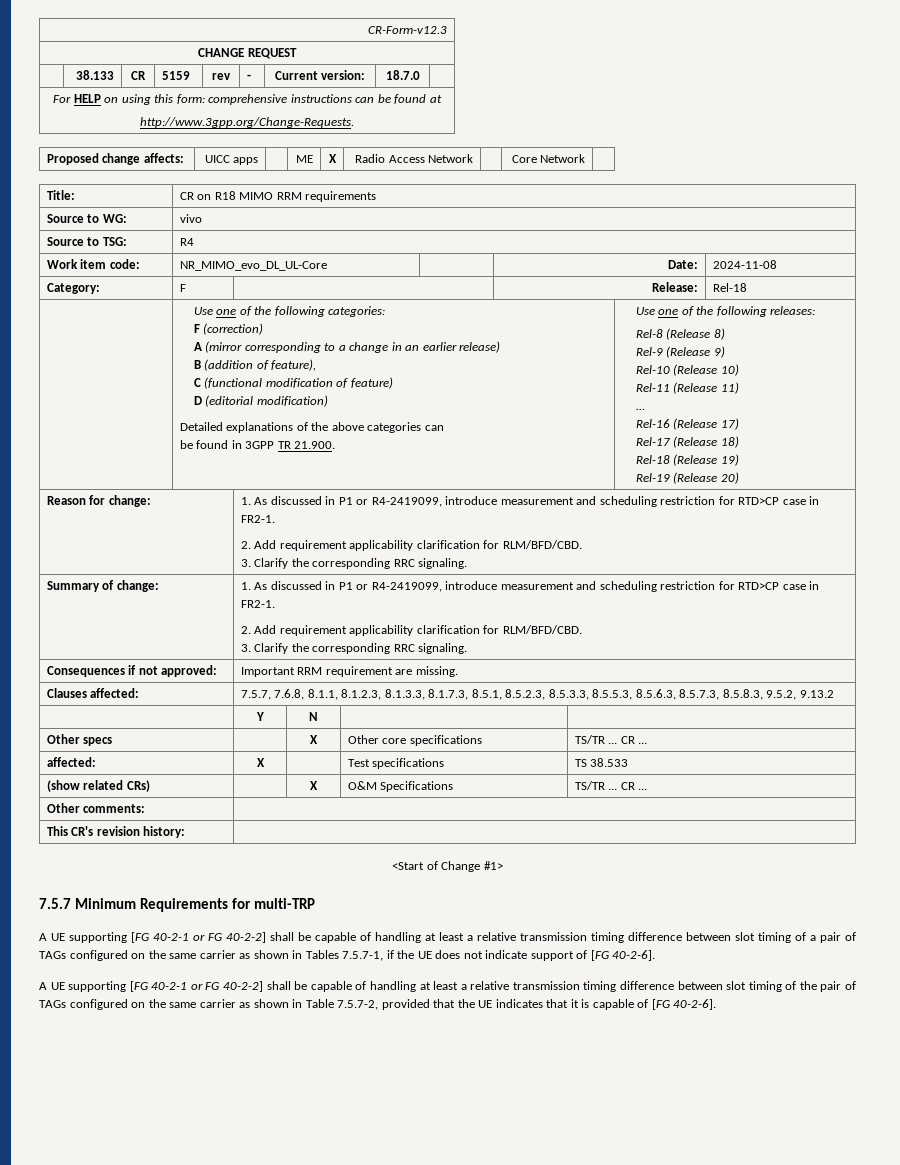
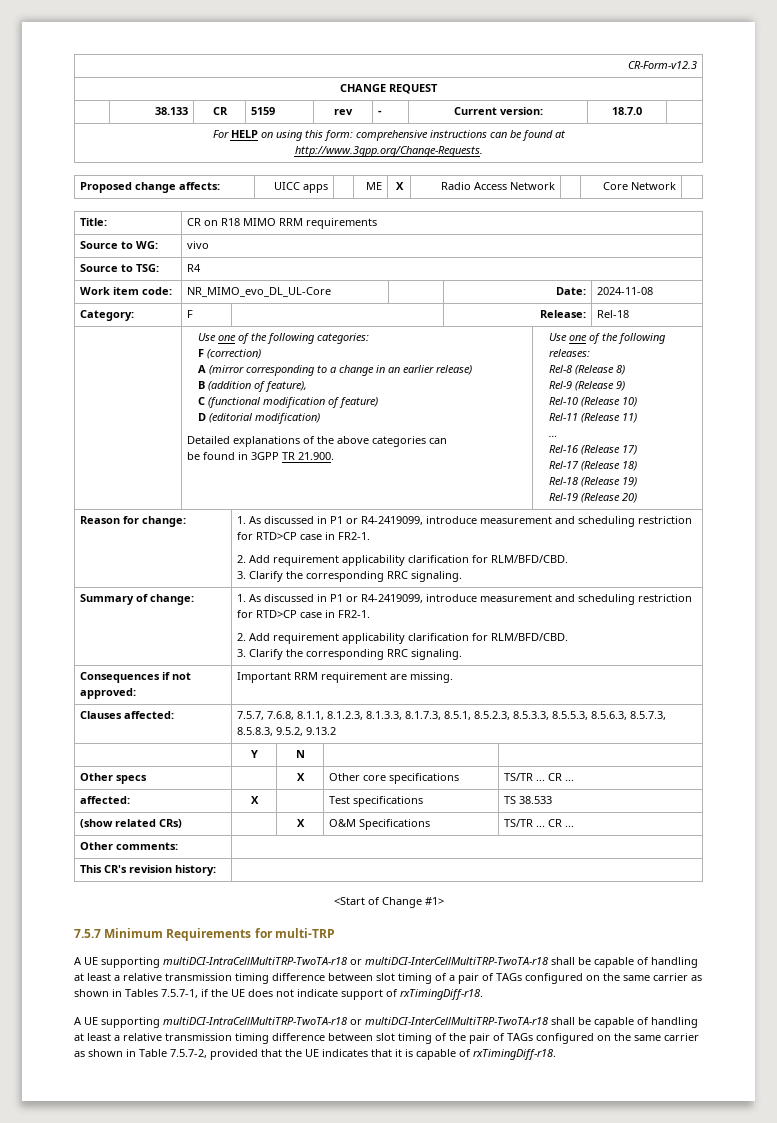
- A UE supporting [FG 40-2-1 or FG 40-2-2] shall be capable of handling at least a relative transmission timing difference between slot timing of a pair of TAGs configured on the same carrier as shown in Tables 7.5.7-1, if the UE does not indicate support of [FG 40-2-6].
- A UE supporting [FG 40-2-1 or FG 40-2-2] shall be capable of handling at least a relative transmission timing difference between slot timing of the pair of TAGs configured on the same carrier as shown in Table 7.5.7-2, provided that the UE indicates that it is capable of [FG 40-2-6].
+ A UE supporting multiDCI-IntraCellMultiTRP-TwoTA-r18 or multiDCI-InterCellMultiTRP-TwoTA-r18 shall be capable of handling at least a relative transmission timing difference between slot timing of a pair of TAGs configured on the same carrier as shown in Tables 7.5.7-1, if the UE does not indicate support of rxTimingDiff-r18.
+ A UE supporting multiDCI-IntraCellMultiTRP-TwoTA-r18 or multiDCI-InterCellMultiTRP-TwoTA-r18 shall be capable of handling at least a relative transmission timing difference between slot timing of the pair of TAGs configured on the same carrier as shown in Table 7.5.7-2, provided that the UE indicates that it is capable of rxTimingDiff-r18.

